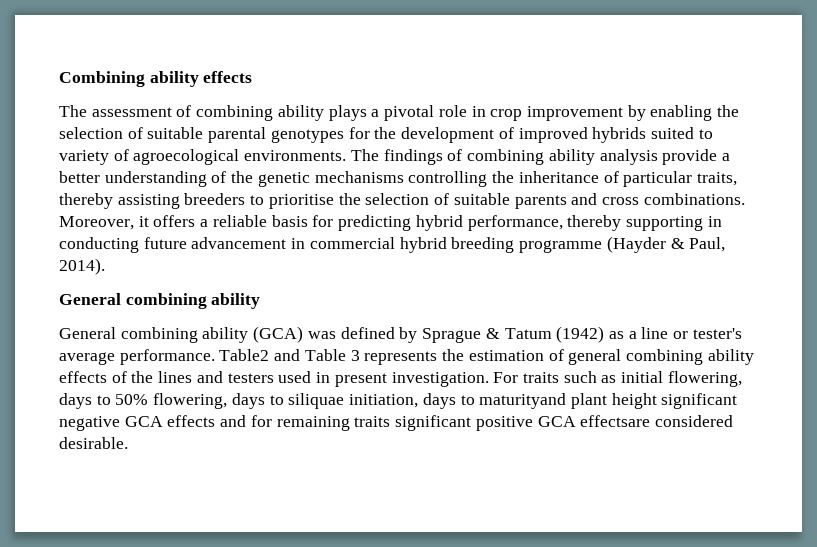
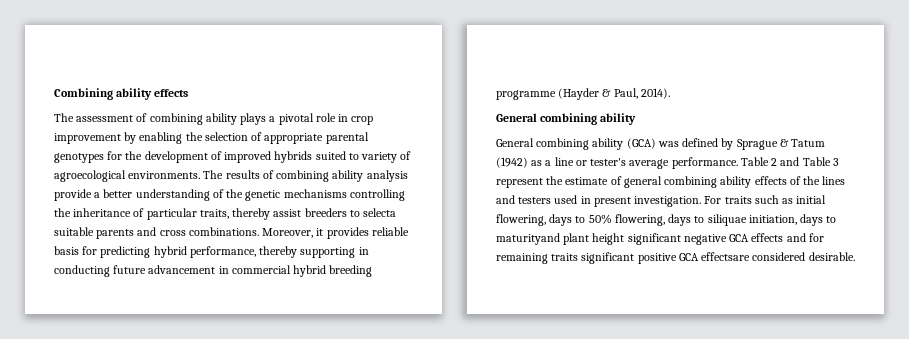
- The assessment of combining ability plays a pivotal role in crop improvement by enabling the selection of suitable parental genotypes for the development of improved hybrids suited to variety of agroecological environments.
+ The assessment of combining ability plays a pivotal role in crop improvement by enabling the selection of appropriate parental genotypes for the development of improved hybrids suited to variety of agroecological environments.
- The findings of combining ability analysis provide a better understanding of the genetic mechanisms controlling the inheritance of particular traits, thereby assisting breeders to prioritise the selection of suitable parents and cross combinations.
+ The results of combining ability analysis provide a better understanding of the genetic mechanisms controlling the inheritance of particular traits, thereby assist breeders to selecta suitable parents and cross combinations.
- Moreover, it offers a reliable basis for predicting hybrid performance, thereby supporting in conducting future advancement in commercial hybrid breeding programme (Hayder & Paul, 2014).
+ Moreover, it provides reliable basis for predicting hybrid performance, thereby supporting in conducting future advancement in commercial hybrid breeding programme (Hayder & Paul, 2014).
- Table2 and Table 3 represents the estimation of general combining ability effects of the lines and testers used in present investigation.
+ Table 2 and Table 3 represent the estimate of general combining ability effects of the lines and testers used in present investigation.

